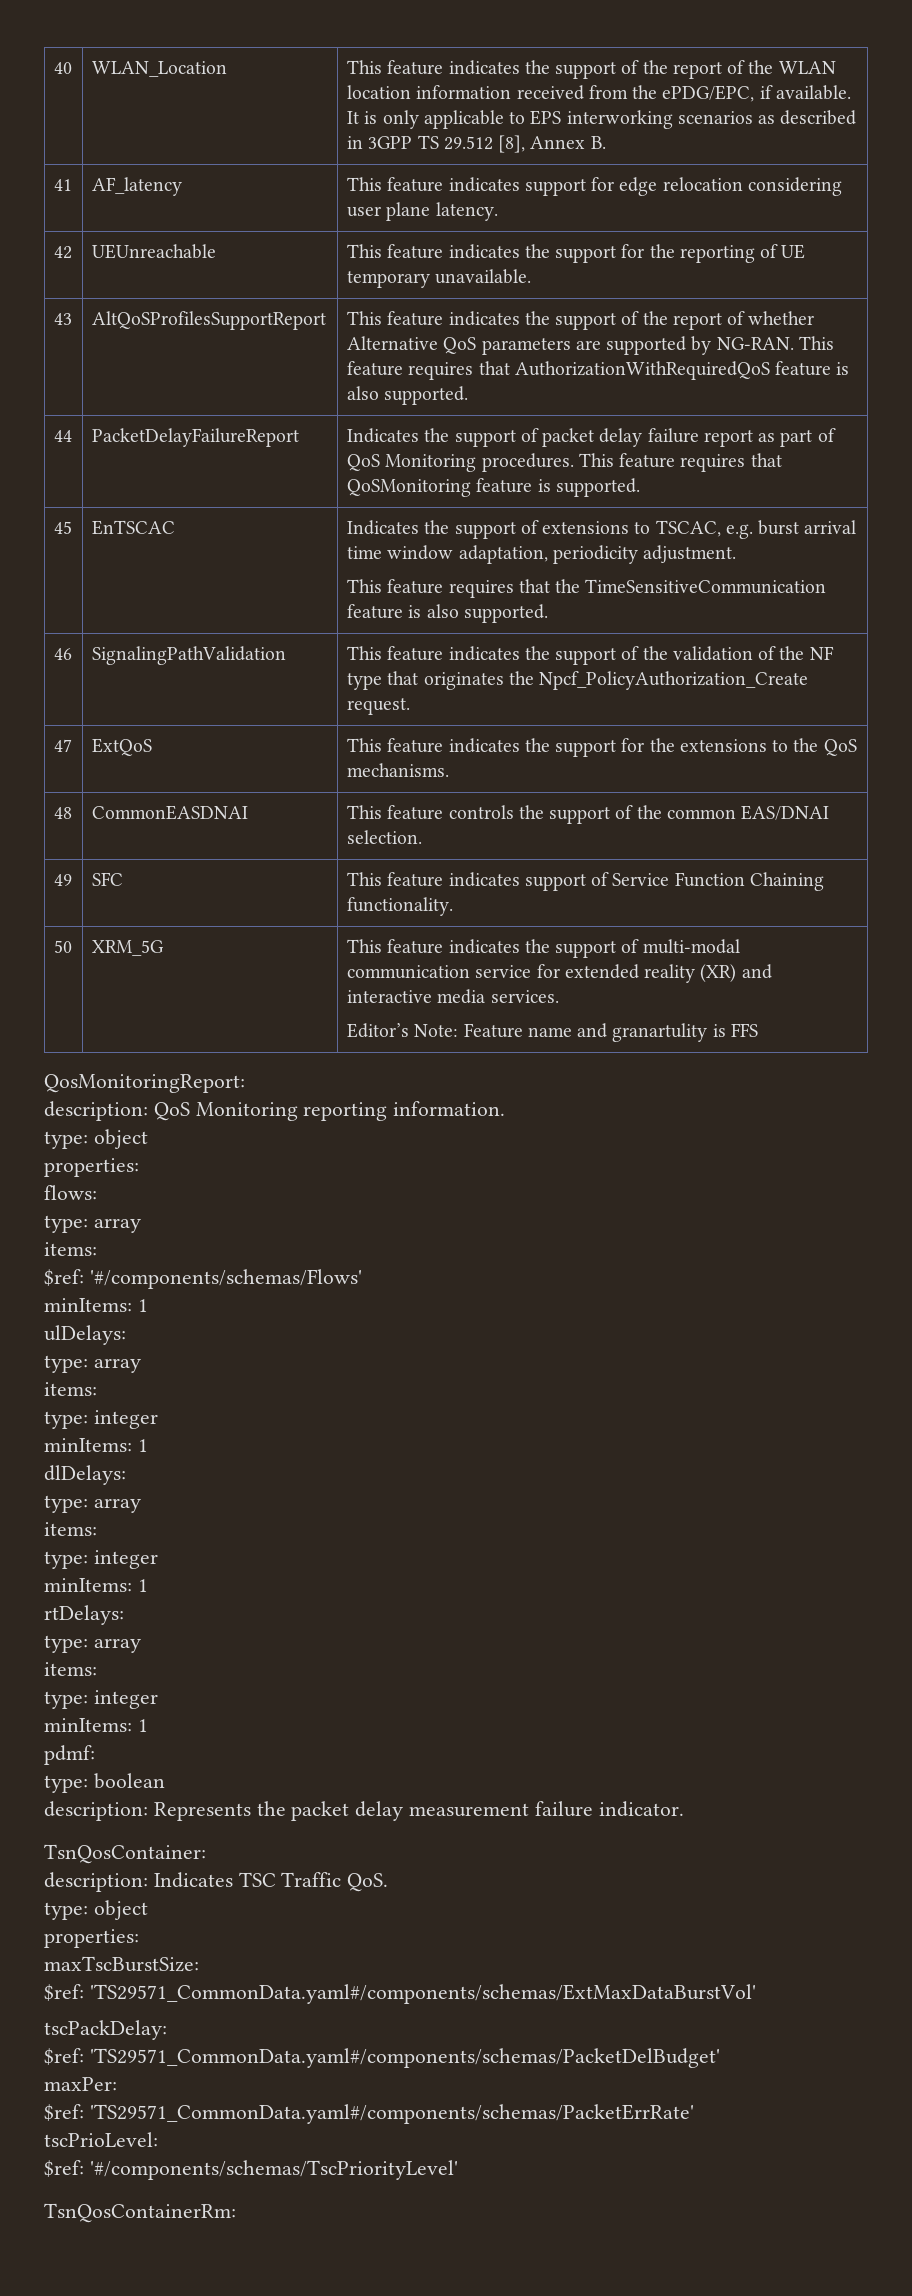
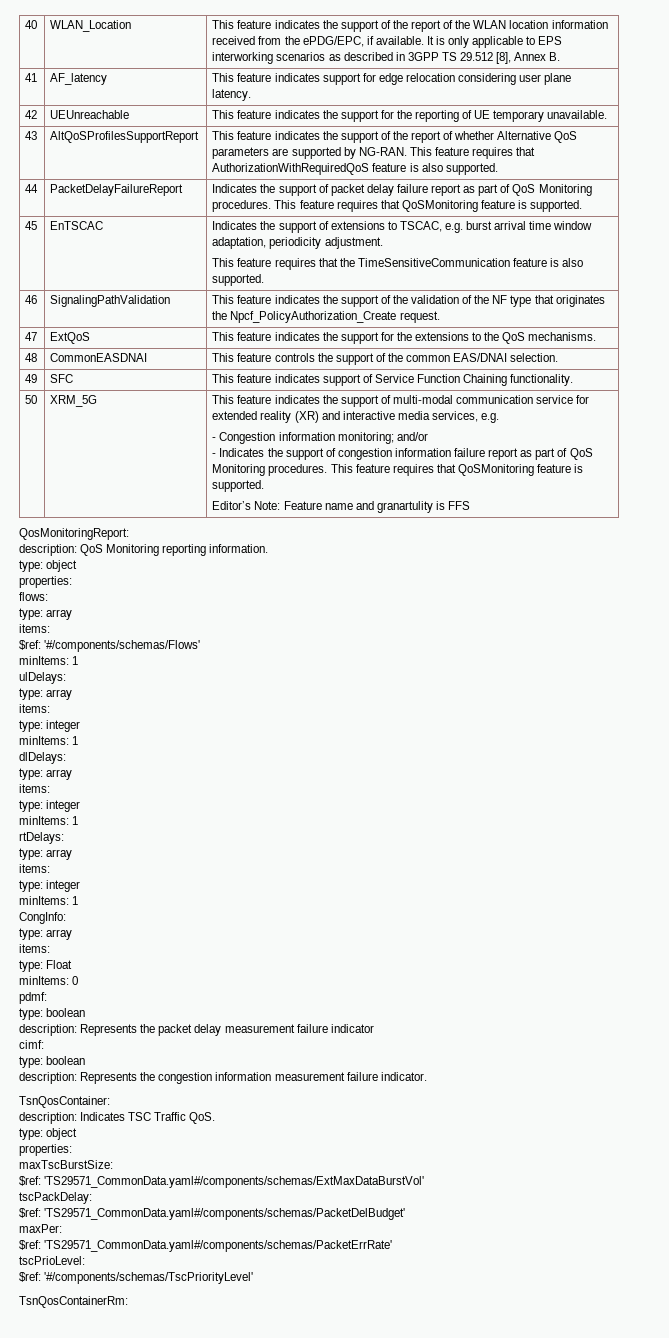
- This feature indicates the support of multi-modal communication service for extended reality (XR) and interactive media services.
+ This feature indicates the support of multi-modal communication service for extended reality (XR) and interactive media services, e.g.
+ - Congestion information monitoring; and/or
+ - Indicates the support of congestion information failure report as part of QoS Monitoring procedures. This feature requires that QoSMonitoring feature is supported.
+ CongInfo:
+ type: array
+ items:
+ type: Float
+ minItems: 0
- description: Represents the packet delay measurement failure indicator.
+ description: Represents the packet delay measurement failure indicator
+ cimf:
+ type: boolean
+ description: Represents the congestion information measurement failure indicator.

